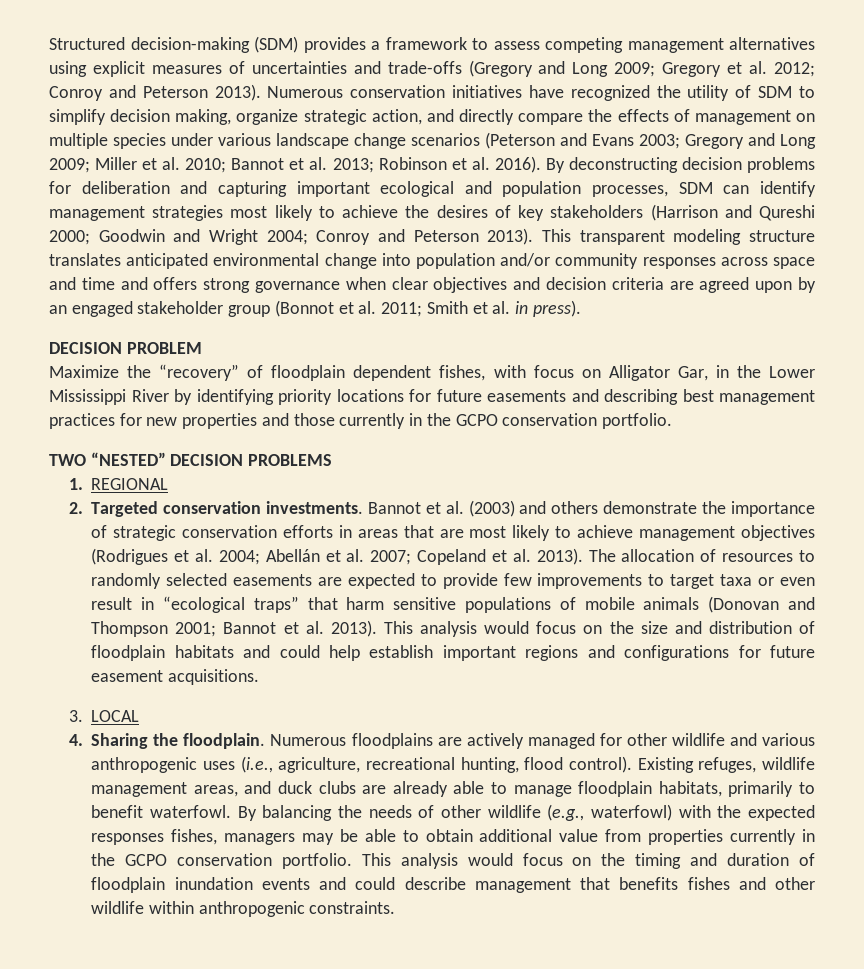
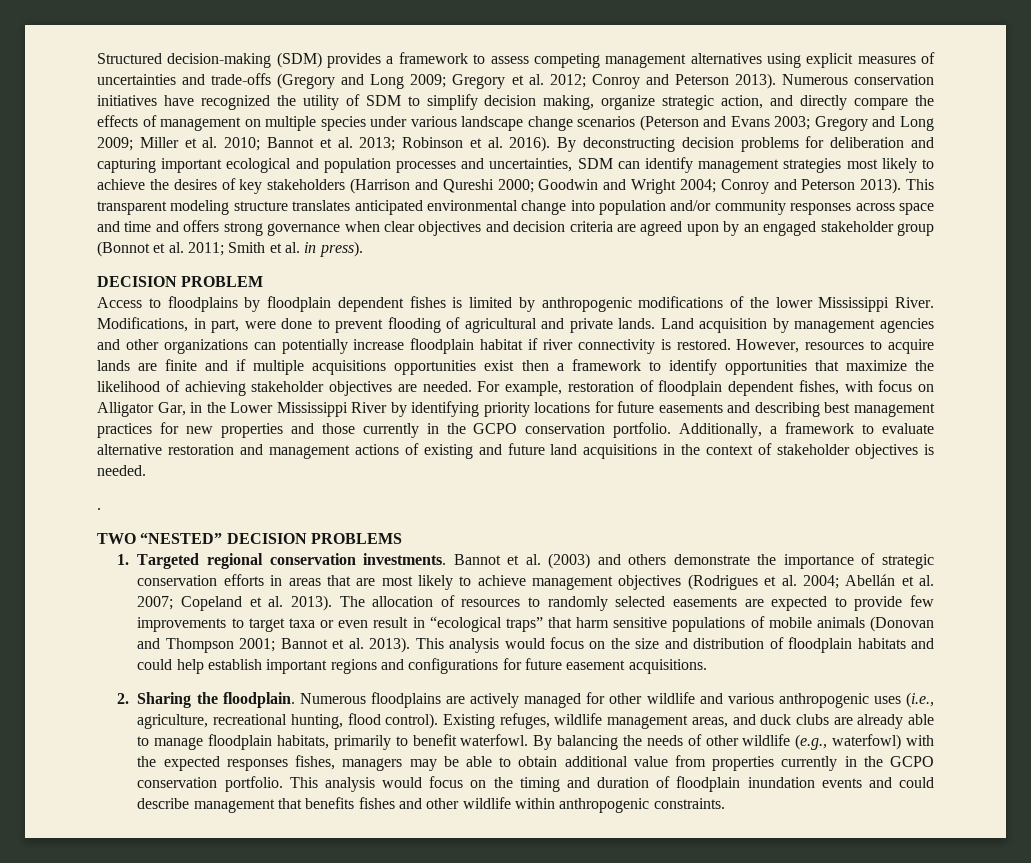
- By deconstructing decision problems for deliberation and capturing important ecological and population processes, SDM can identify management strategies most likely to achieve the desires of key stakeholders (Harrison and Qureshi 2000; Goodwin and Wright 2004; Conroy and Peterson 2013).
+ By deconstructing decision problems for deliberation and capturing important ecological and population processes and uncertainties, SDM can identify management strategies most likely to achieve the desires of key stakeholders (Harrison and Qureshi 2000; Goodwin and Wright 2004; Conroy and Peterson 2013).
- Maximize the “recovery” of floodplain dependent fishes, with focus on Alligator Gar, in the Lower Mississippi River by identifying priority locations for future easements and describing best management practices for new properties and those currently in the GCPO conservation portfolio.
+ Access to floodplains by floodplain dependent fishes is limited by anthropogenic modifications of the lower Mississippi River. Modifications, in part, were done to prevent flooding of agricultural and private lands. Land acquisition by management agencies and other organizations can potentially increase floodplain habitat if river connectivity is restored. However, resources to acquire lands are finite and if multiple acquisitions opportunities exist then a framework to identify opportunities that maximize the likelihood of achieving stakeholder objectives are needed. For example, restoration of floodplain dependent fishes, with focus on Alligator Gar, in the Lower Mississippi River by identifying priority locations for future easements and describing best management practices for new properties and those currently in the GCPO conservation portfolio. Additionally, a framework to evaluate alternative restoration and management actions of existing and future land acquisitions in the context of stakeholder objectives is needed.
+ .
- 1. REGIONAL
- 2. Targeted conservation investments.
+ 1. Targeted regional conservation investments.
- 3. LOCAL
- 4. Sharing the floodplain.
+ 2. Sharing the floodplain.

